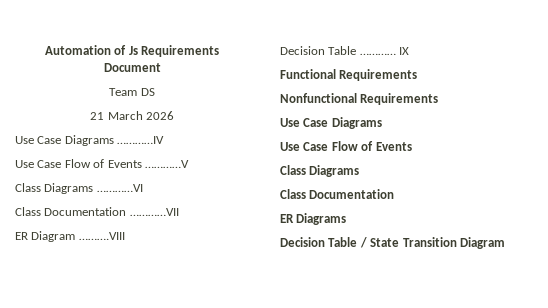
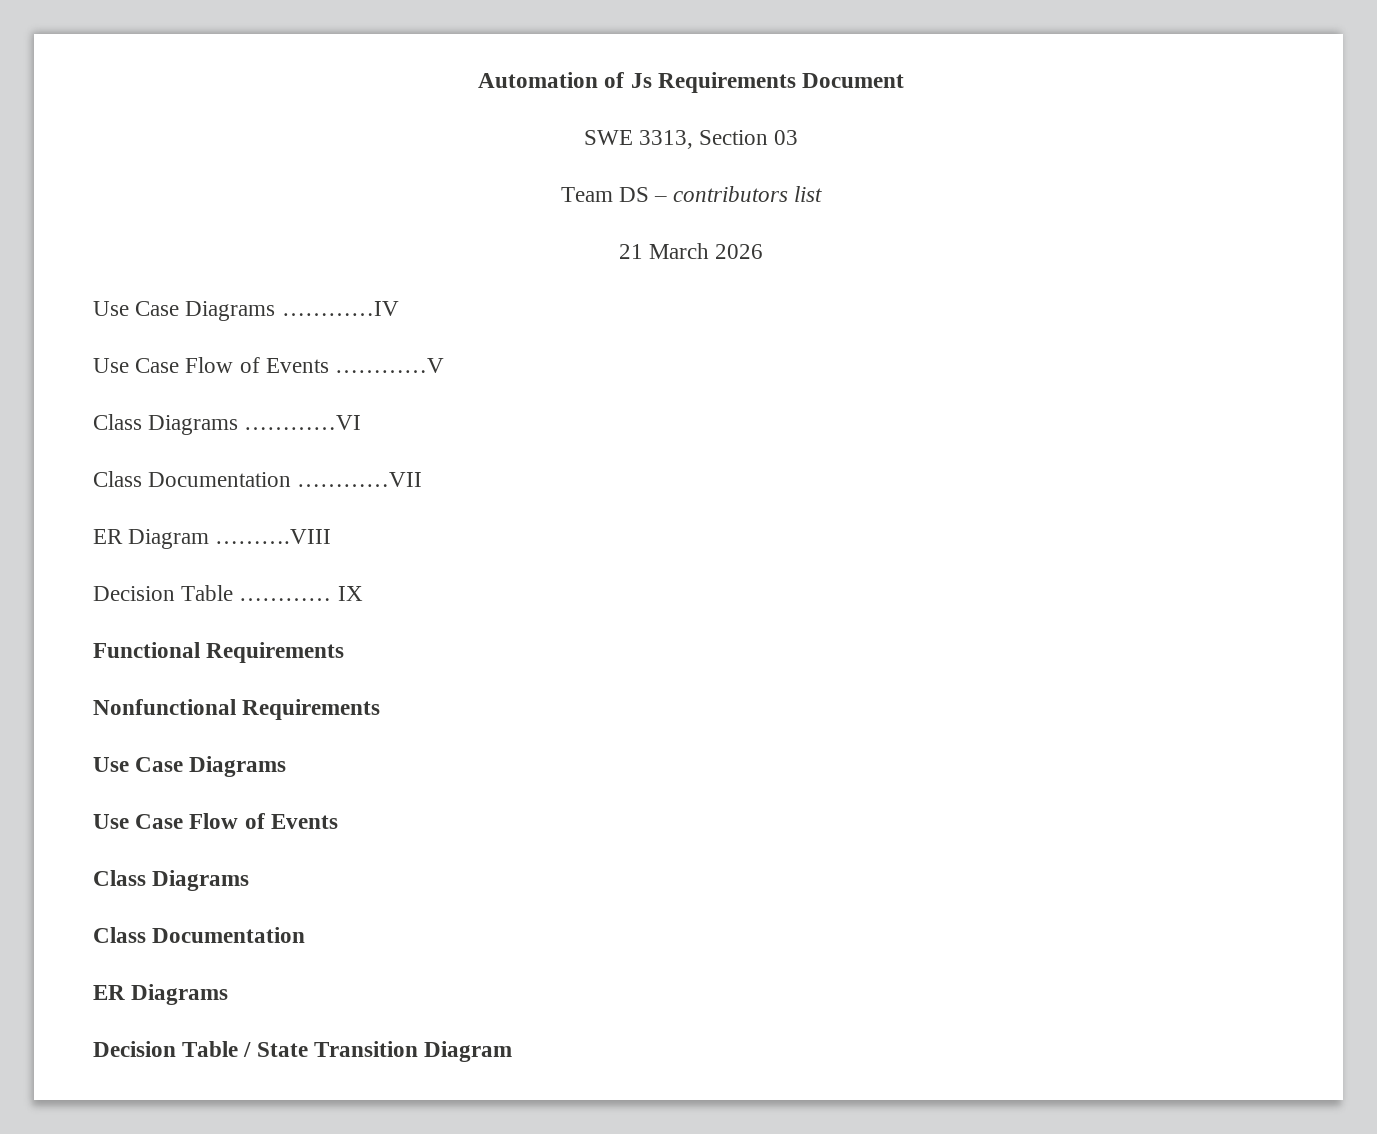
+ SWE 3313, Section 03
- Team DS
+ Team DS – contributors list

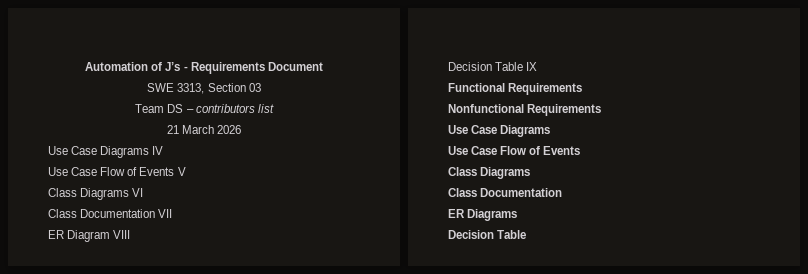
- Automation of Js Requirements Document
+ Automation of J’s - Requirements Document
- Use Case Diagrams …………IV
- Use Case Flow of Events …………V
- Class Diagrams …………VI
- Class Documentation …………VII
+ Use Case Diagrams IV
+ Use Case Flow of Events V
+ Class Diagrams VI
+ Class Documentation VII
- ER Diagram ……….VIII
- Decision Table ………… IX
+ ER Diagram VIII
+ Decision Table IX
  ER Diagrams
- Decision Table / State Transition Diagram
+ Decision Table

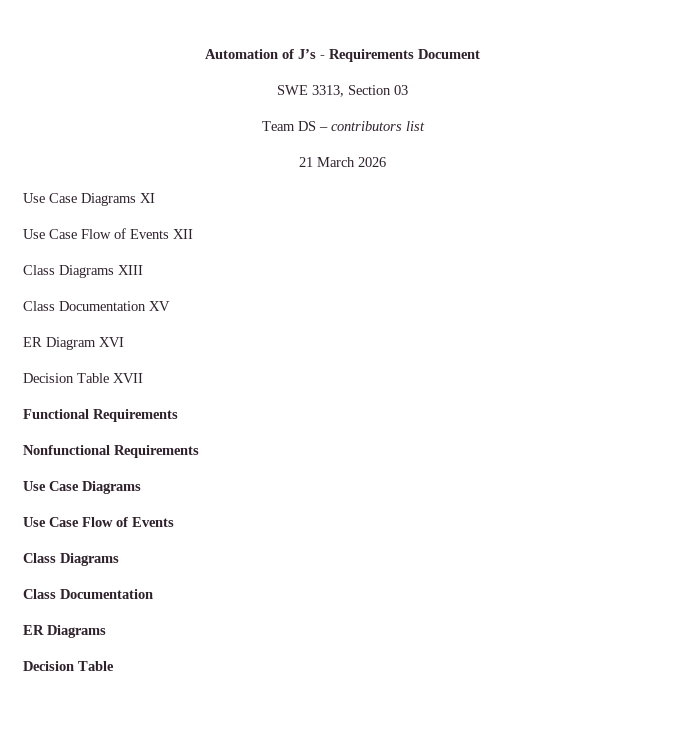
- Use Case Diagrams IV
- Use Case Flow of Events V
- Class Diagrams VI
- Class Documentation VII
+ Use Case Diagrams XI
+ Use Case Flow of Events XII
+ Class Diagrams XIII
+ Class Documentation XV
- ER Diagram VIII
- Decision Table IX
+ ER Diagram XVI
+ Decision Table XVII

